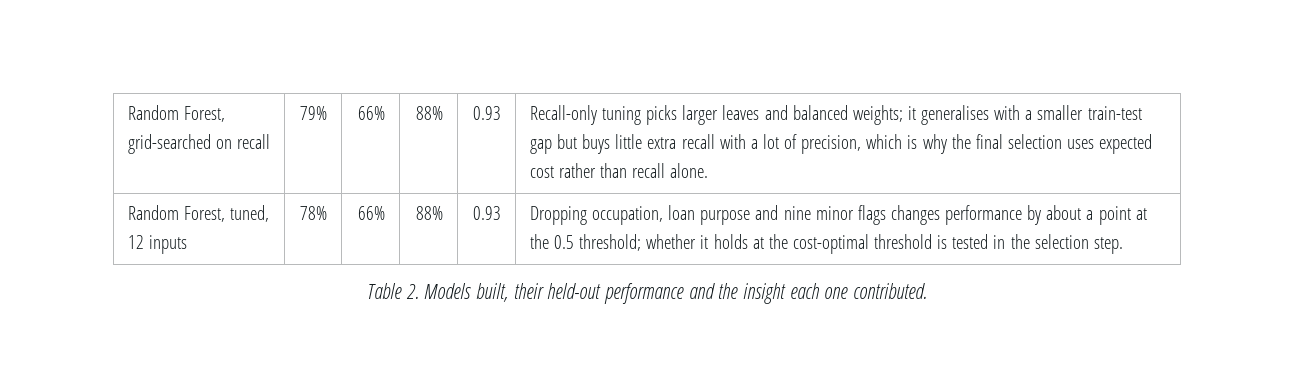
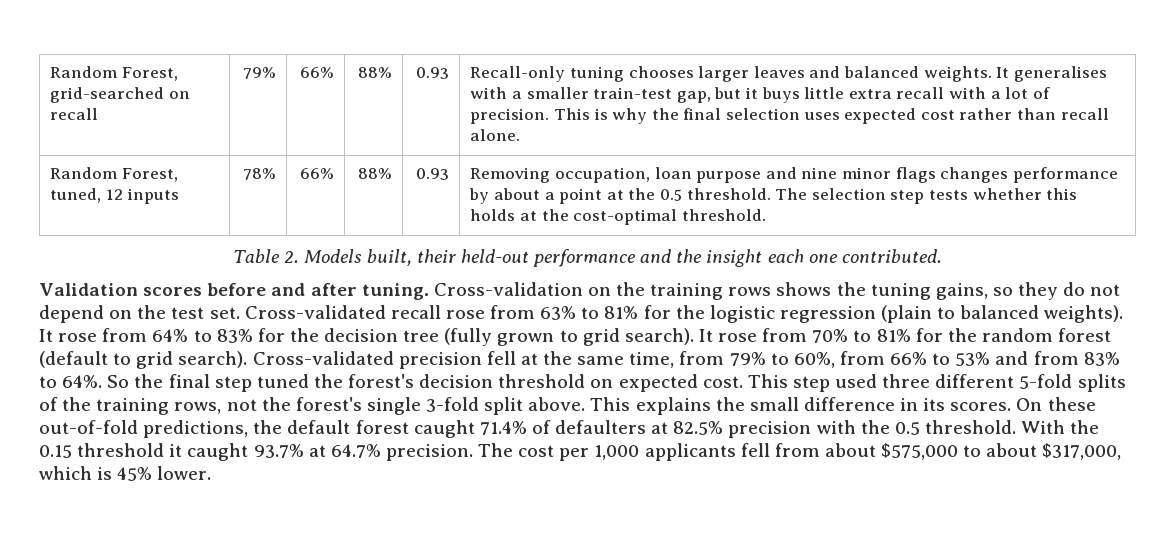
- Recall-only tuning picks larger leaves and balanced weights; it generalises with a smaller train-test gap but buys little extra recall with a lot of precision, which is why the final selection uses expected cost rather than recall alone.
+ Recall-only tuning chooses larger leaves and balanced weights. It generalises with a smaller train-test gap, but it buys little extra recall with a lot of precision. This is why the final selection uses expected cost rather than recall alone.
- Random Forest, tuned, 12 inputs | 78% | 66% | 88% | 0.93 | Dropping occupation, loan purpose and nine minor flags changes performance by about a point at the 0.5 threshold; whether it holds at the cost-optimal threshold is tested in the selection step.
+ Random Forest, tuned, 12 inputs | 78% | 66% | 88% | 0.93 | Removing occupation, loan purpose and nine minor flags changes performance by about a point at the 0.5 threshold. The selection step tests whether this holds at the cost-optimal threshold.
+ Validation scores before and after tuning. Cross-validation on the training rows shows the tuning gains, so they do not depend on the test set. Cross-validated recall rose from 63% to 81% for the logistic regression (plain to balanced weights). It rose from 64% to 83% for the decision tree (fully grown to grid search). It rose from 70% to 81% for the random forest (default to grid search). Cross-validated precision fell at the same time, from 79% to 60%, from 66% to 53% and from 83% to 64%. So the final step tuned the forest's decision threshold on expected cost. This step used three different 5-fold splits of the training rows, not the forest's single 3-fold split above. This explains the small difference in its scores. On these out-of-fold predictions, the default forest caught 71.4% of defaulters at 82.5% precision with the 0.5 threshold. With the 0.15 threshold it caught 93.7% at 64.7% precision. The cost per 1,000 applicants fell from about $575,000 to about $317,000, which is 45% lower.

